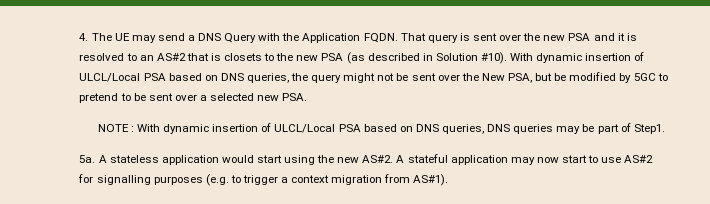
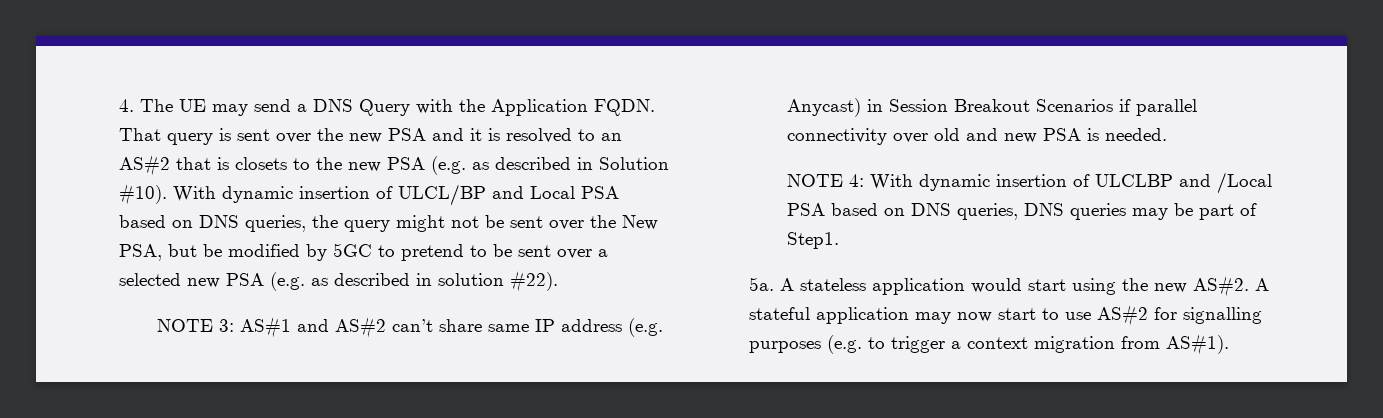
- That query is sent over the new PSA and it is resolved to an AS#2 that is closets to the new PSA (as described in Solution #10).
+ That query is sent over the new PSA and it is resolved to an AS#2 that is closets to the new PSA (e.g. as described in Solution #10).
- With dynamic insertion of ULCL/Local PSA based on DNS queries, the query might not be sent over the New PSA, but be modified by 5GC to pretend to be sent over a selected new PSA.
- NOTE : With dynamic insertion of ULCL/Local PSA based on DNS queries, DNS queries may be part of Step1.
+ With dynamic insertion of ULCL/BP and Local PSA based on DNS queries, the query might not be sent over the New PSA, but be modified by 5GC to pretend to be sent over a selected new PSA (e.g. as described in solution #22).
+ NOTE 3: AS#1 and AS#2 can’t share same IP address (e.g. Anycast) in Session Breakout Scenarios if parallel connectivity over old and new PSA is needed.
+ NOTE 4: With dynamic insertion of ULCLBP and /Local PSA based on DNS queries, DNS queries may be part of Step1.

